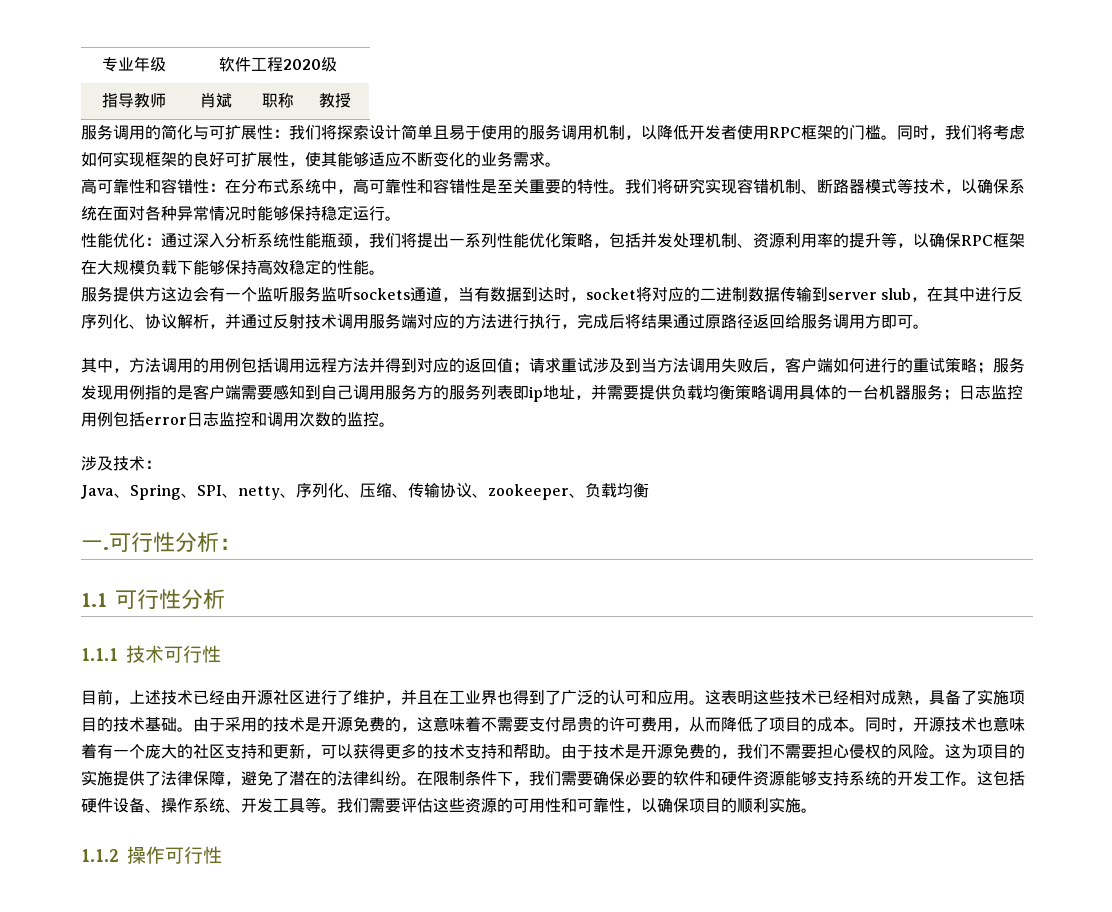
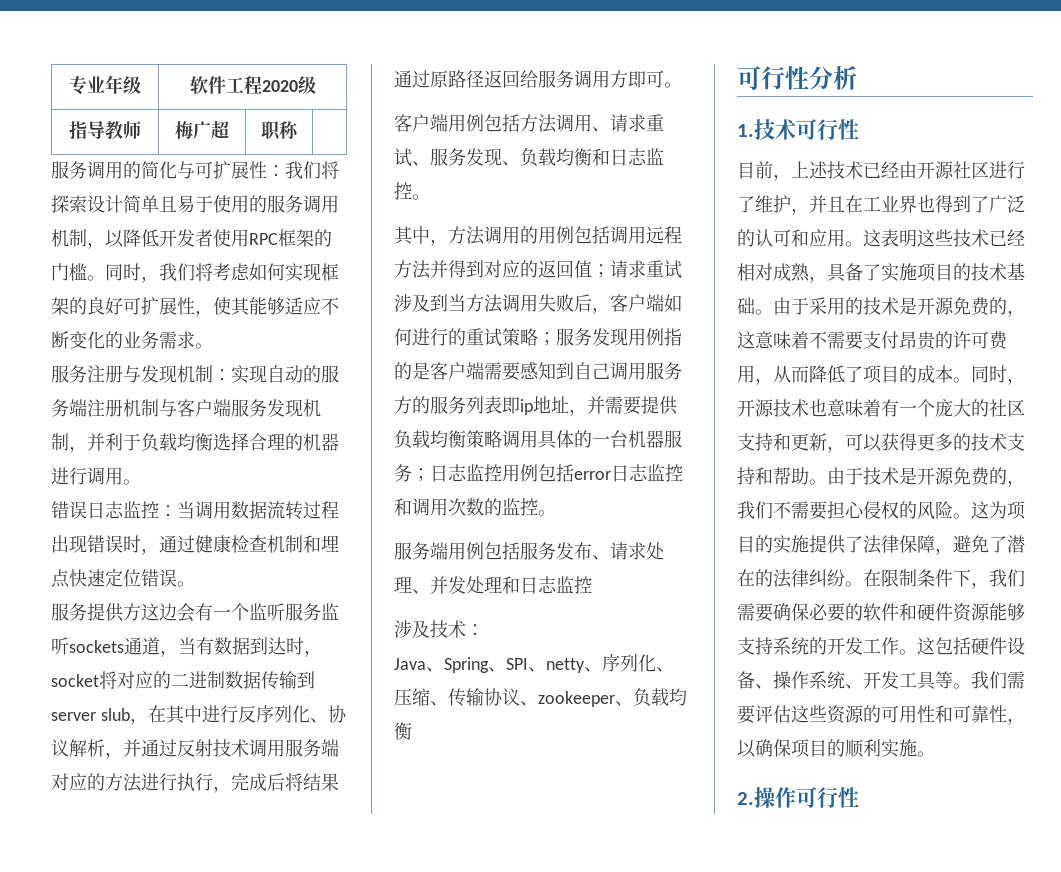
- 指导教师 | 肖斌 | 职称 | 教授
+ 指导教师 | 梅广超 | 职称 |
- 高可靠性和容错性：在分布式系统中，高可靠性和容错性是至关重要的特性。我们将研究实现容错机制、断路器模式等技术，以确保系统在面对各种异常情况时能够保持稳定运行。
- 性能优化：通过深入分析系统性能瓶颈，我们将提出一系列性能优化策略，包括并发处理机制、资源利用率的提升等，以确保RPC框架在大规模负载下能够保持高效稳定的性能。
+ 服务注册与发现机制：实现自动的服务端注册机制与客户端服务发现机制，并利于负载均衡选择合理的机器进行调用。
+ 错误日志监控：当调用数据流转过程出现错误时，通过健康检查机制和埋点快速定位错误。
+ 客户端用例包括方法调用、请求重试、服务发现、负载均衡和日志监控。
+ 服务端用例包括服务发布、请求处理、并发处理和日志监控
- 一.可行性分析：
- 1.1可行性分析
+ 可行性分析
- 1.1.1技术可行性
+ 1.技术可行性
- 1.1.2操作可行性
+ 2.操作可行性

